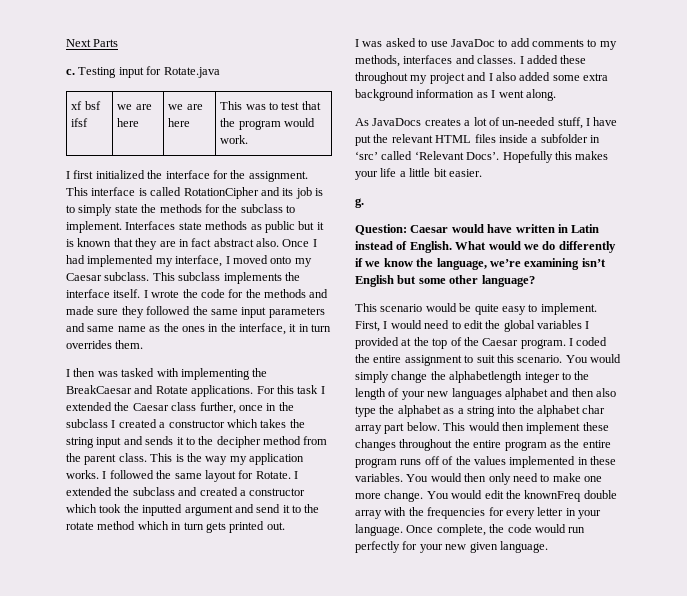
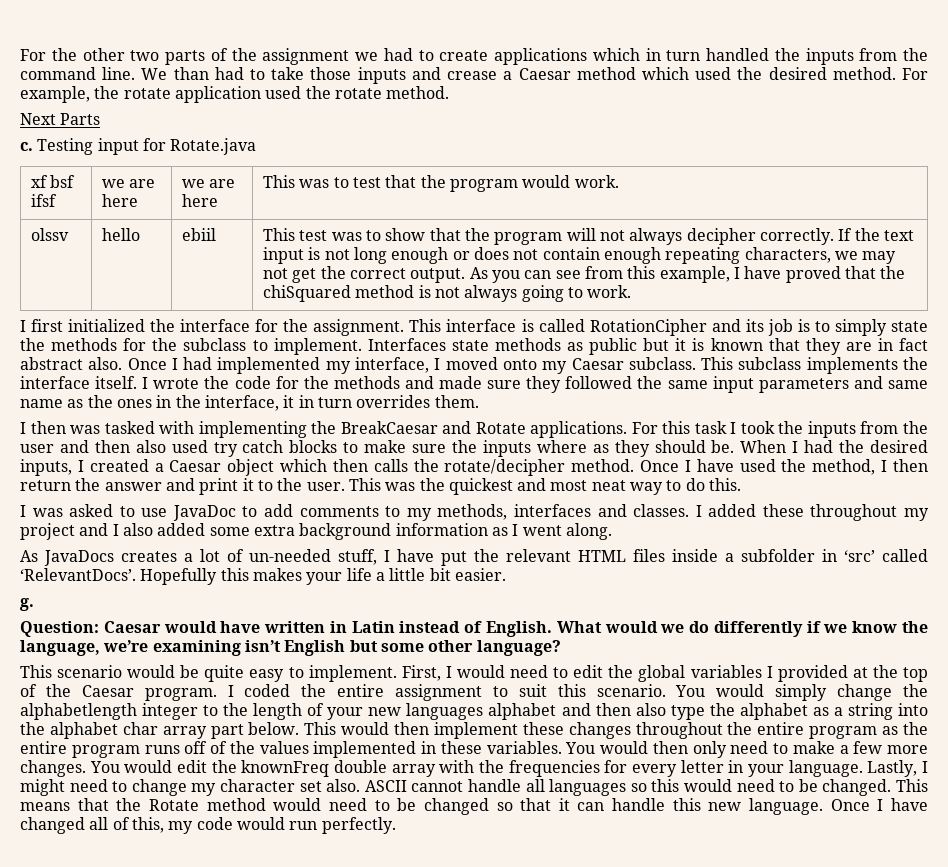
+ For the other two parts of the assignment we had to create applications which in turn handled the inputs from the command line. We than had to take those inputs and crease a Caesar method which used the desired method. For example, the rotate application used the rotate method.
+ olssv | hello | ebiil | This test was to show that the program will not always decipher correctly. If the text input is not long enough or does not contain enough repeating characters, we may not get the correct output. As you can see from this example, I have proved that the chiSquared method is not always going to work.
- For this task I extended the Caesar class further, once in the subclass I created a constructor which takes the string input and sends it to the decipher method from the parent class. This is the way my application works. I followed the same layout for Rotate. I extended the subclass and created a constructor which took the inputted argument and send it to the rotate method which in turn gets printed out.
+ For this task I took the inputs from the user and then also used try catch blocks to make sure the inputs where as they should be. When I had the desired inputs, I created a Caesar object which then calls the rotate/decipher method. Once I have used the method, I then return the answer and print it to the user. This was the quickest and most neat way to do this.
- As JavaDocs creates a lot of un-needed stuff, I have put the relevant HTML files inside a subfolder in ‘src’ called ‘Relevant Docs’.
+ As JavaDocs creates a lot of un-needed stuff, I have put the relevant HTML files inside a subfolder in ‘src’ called ‘RelevantDocs’.
- You would then only need to make one more change.
+ You would then only need to make a few more changes.
- Once complete, the code would run perfectly for your new given language.
+ Lastly, I might need to change my character set also. ASCII cannot handle all languages so this would need to be changed. This means that the Rotate method would need to be changed so that it can handle this new language. Once I have changed all of this, my code would run perfectly.

